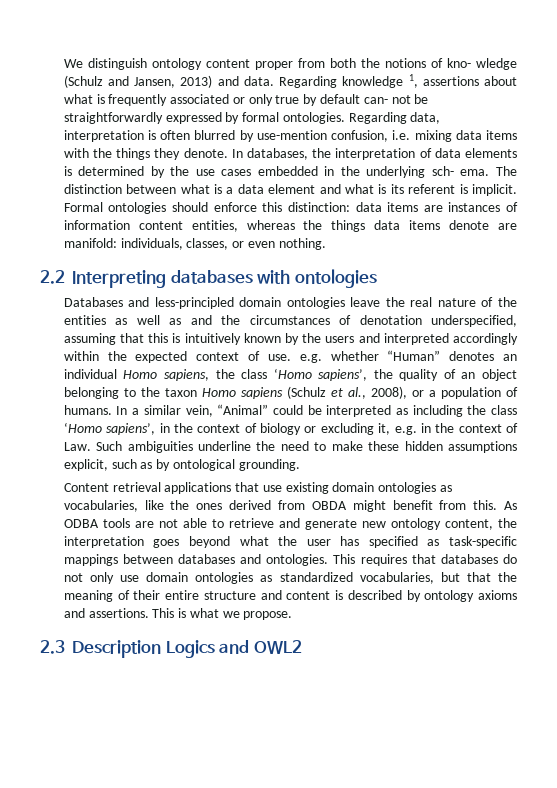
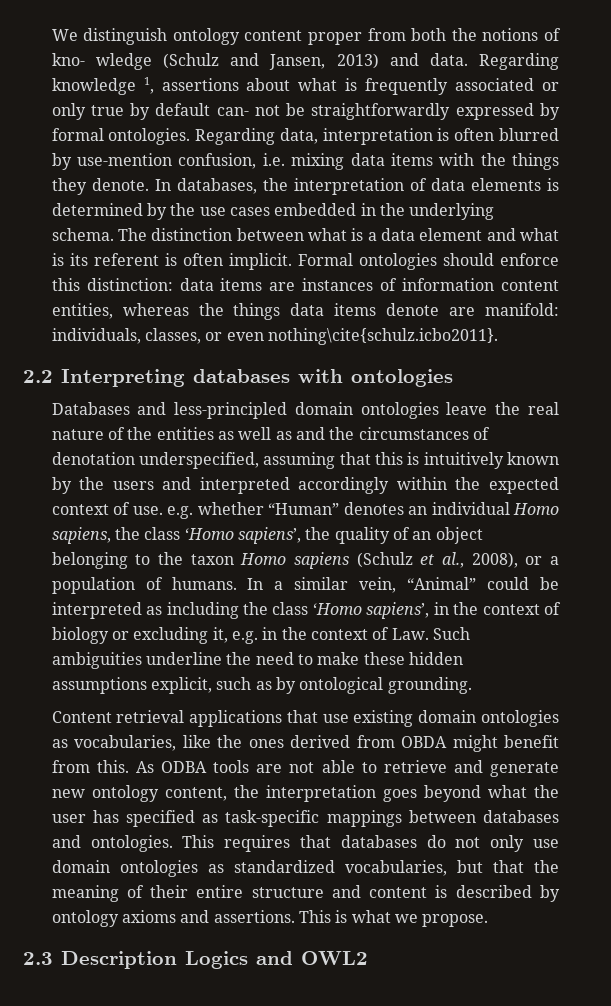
- In databases, the interpretation of data elements is determined by the use cases embedded in the underlying sch- ema.
+ In databases, the interpretation of data elements is determined by the use cases embedded in the underlying schema.
- The distinction between what is a data element and what is its referent is implicit.
+ The distinction between what is a data element and what is its referent is often implicit.
- Formal ontologies should enforce this distinction: data items are instances of information content entities, whereas the things data items denote are manifold: individuals, classes, or even nothing.
+ Formal ontologies should enforce this distinction: data items are instances of information content entities, whereas the things data items denote are manifold: individuals, classes, or even nothing\cite{schulz.icbo2011}.

